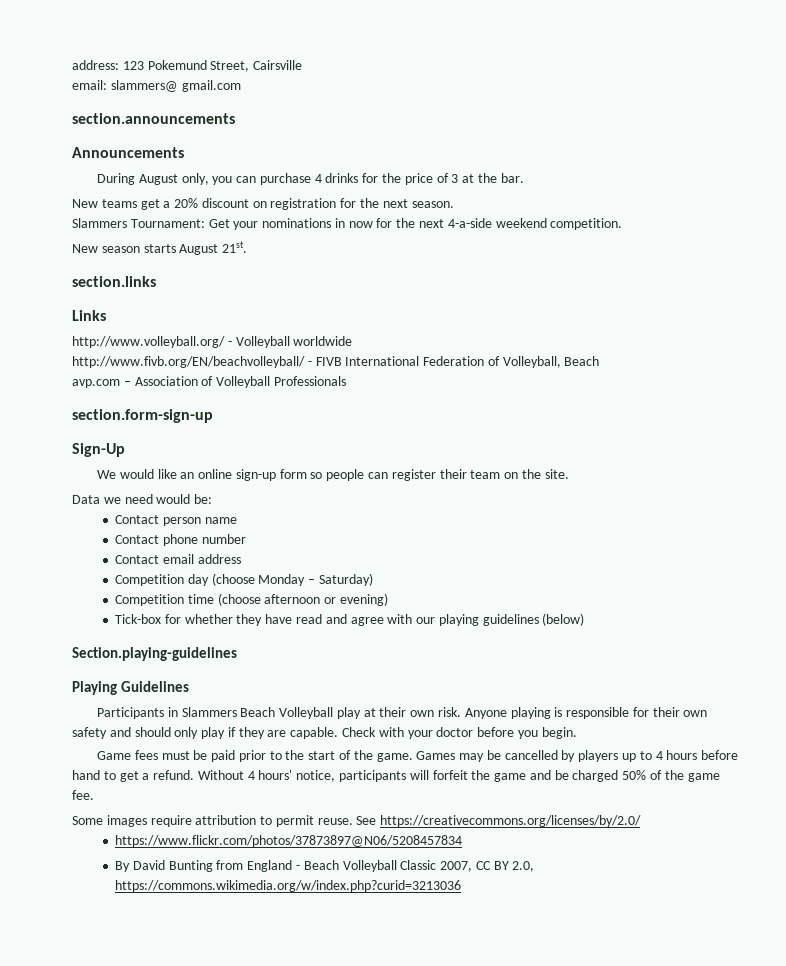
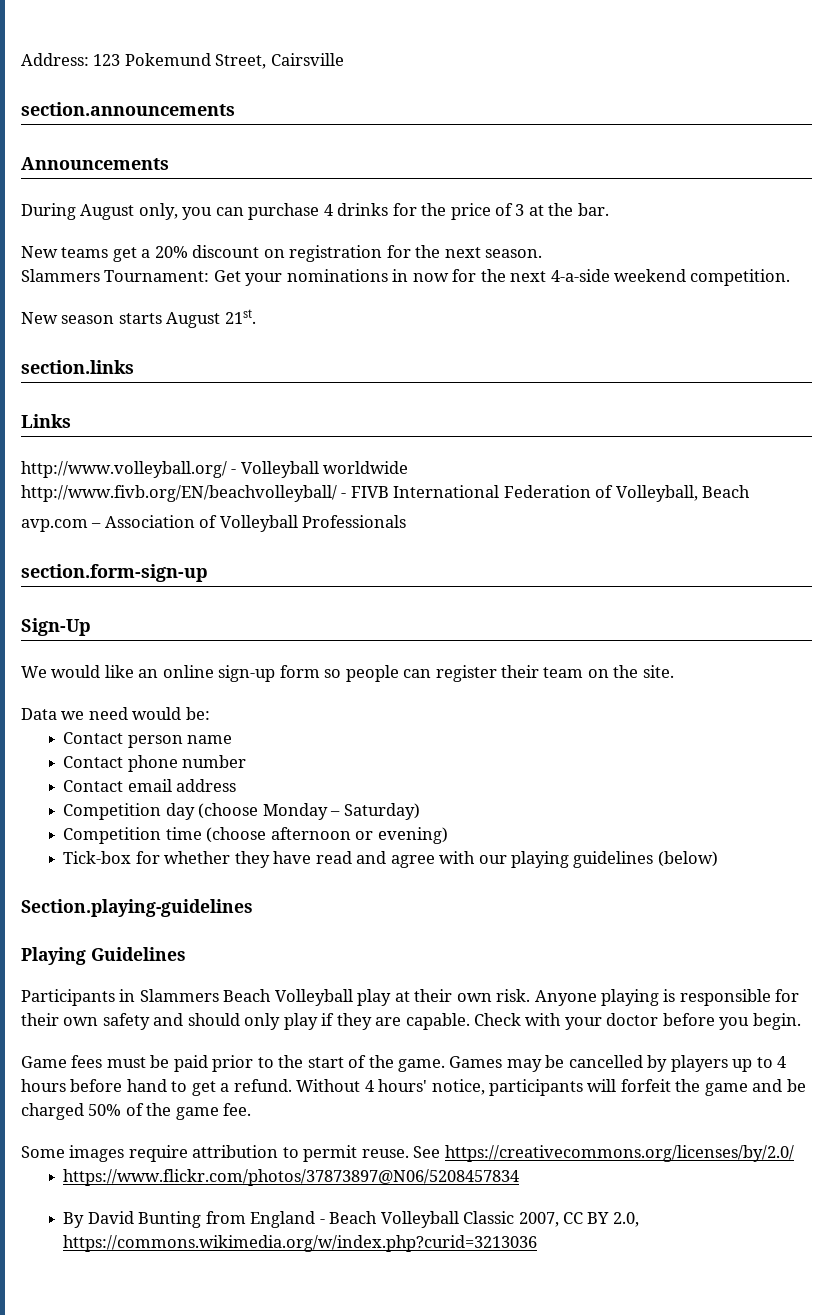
- address: 123 Pokemund Street, Cairsville
+ Address: 123 Pokemund Street, Cairsville
- email: slammers@ gmail.com

